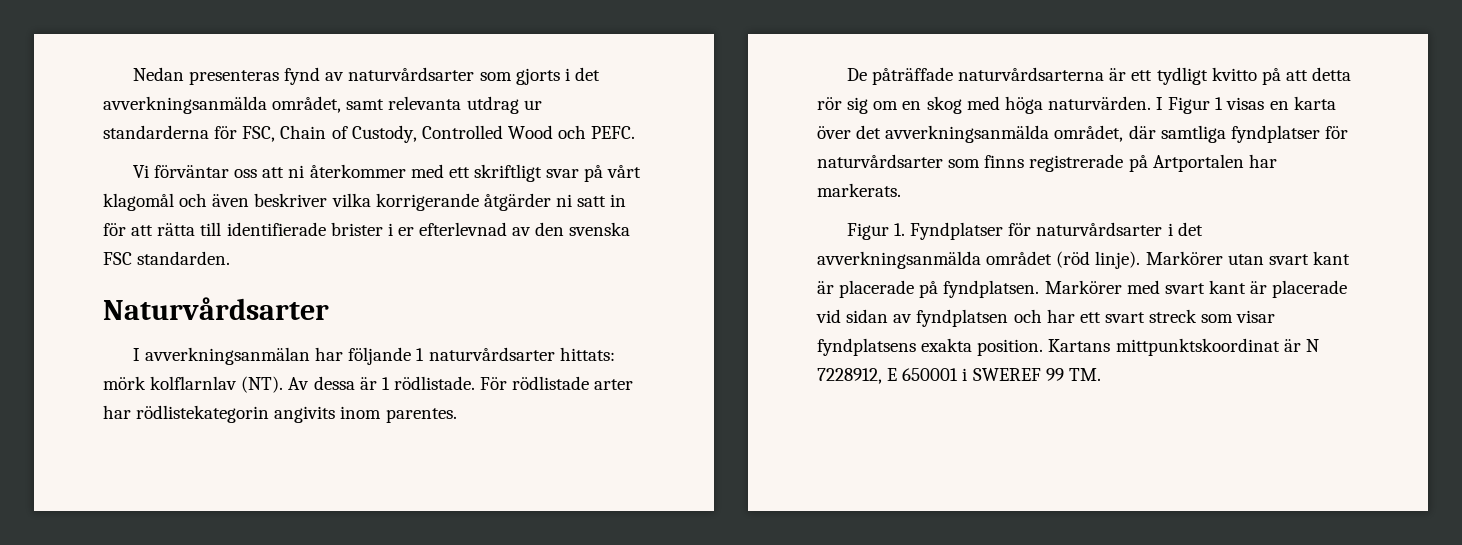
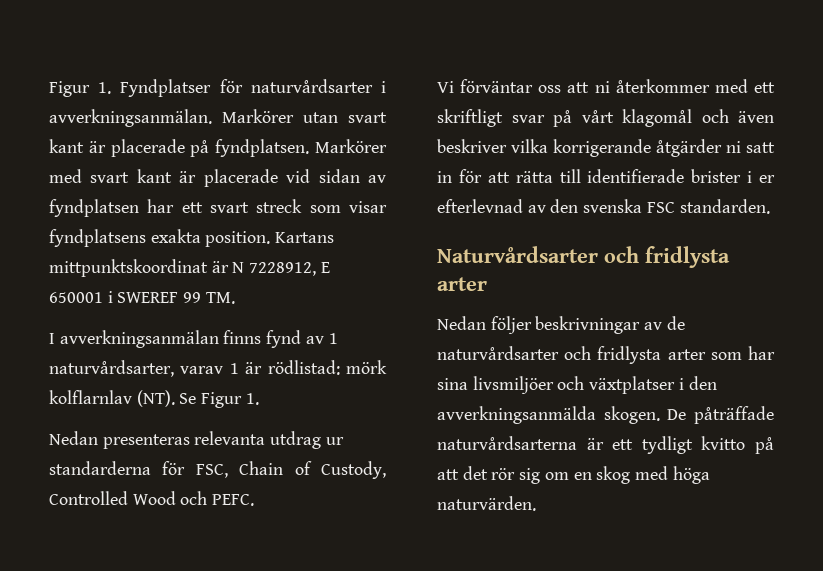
- Nedan presenteras fynd av naturvårdsarter som gjorts i det avverkningsanmälda området, samt relevanta utdrag ur standarderna för FSC, Chain of Custody, Controlled Wood och PEFC.
+ Figur 1. Fyndplatser för naturvårdsarter i avverkningsanmälan. Markörer utan svart kant är placerade på fyndplatsen. Markörer med svart kant är placerade vid sidan av fyndplatsen har ett svart streck som visar fyndplatsens exakta position. Kartans mittpunktskoordinat är N 7228912, E 650001 i SWEREF 99 TM.
+ I avverkningsanmälan finns fynd av 1 naturvårdsarter, varav 1 är rödlistad: mörk kolflarnlav (NT). Se Figur 1.
+ Nedan presenteras relevanta utdrag ur standarderna för FSC, Chain of Custody, Controlled Wood och PEFC.
- Naturvårdsarter
- I avverkningsanmälan har följande 1 naturvårdsarter hittats: mörk kolflarnlav (NT). Av dessa är 1 rödlistade. För rödlistade arter har rödlistekategorin angivits inom parentes.
- De påträffade naturvårdsarterna är ett tydligt kvitto på att detta rör sig om en skog med höga naturvärden. I Figur 1 visas en karta över det avverkningsanmälda området, där samtliga fyndplatser för naturvårdsarter som finns registrerade på Artportalen har markerats.
- Figur 1. Fyndplatser för naturvårdsarter i det avverkningsanmälda området (röd linje). Markörer utan svart kant är placerade på fyndplatsen. Markörer med svart kant är placerade vid sidan av fyndplatsen och har ett svart streck som visar fyndplatsens exakta position. Kartans mittpunktskoordinat är N 7228912, E 650001 i SWEREF 99 TM.
+ Naturvårdsarter och fridlysta arter
+ Nedan följer beskrivningar av de naturvårdsarter och fridlysta arter som har sina livsmiljöer och växtplatser i den avverkningsanmälda skogen. De påträffade naturvårdsarterna är ett tydligt kvitto på att det rör sig om en skog med höga naturvärden.

